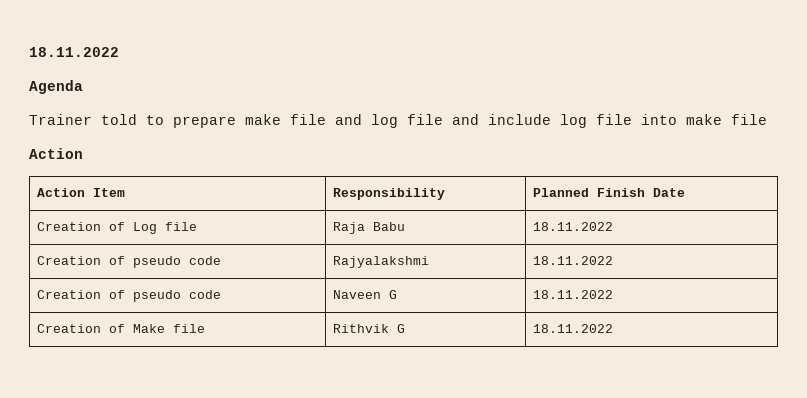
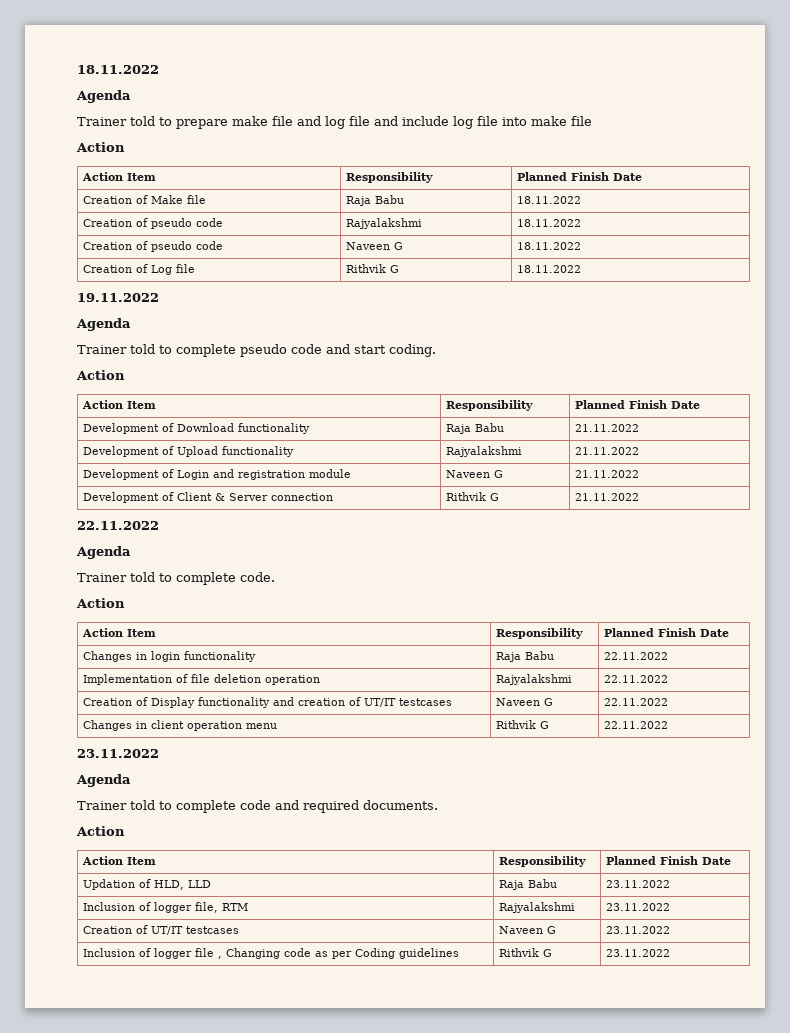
- Creation of Log file | Raja Babu | 18.11.2022
+ Creation of Make file | Raja Babu | 18.11.2022
- Creation of Make file | Rithvik G | 18.11.2022
+ Creation of Log file | Rithvik G | 18.11.2022
+ 19.11.2022
+ Agenda
+ Trainer told to complete pseudo code and start coding.
+ Action
+ Action Item | Responsibility | Planned Finish Date
+ Development of Download functionality | Raja Babu | 21.11.2022
+ Development of Upload functionality | Rajyalakshmi | 21.11.2022
+ Development of Login and registration module | Naveen G | 21.11.2022
+ Development of Client & Server connection | Rithvik G | 21.11.2022
+ 22.11.2022
+ Agenda
+ Trainer told to complete code.
+ Action
+ Action Item | Responsibility | Planned Finish Date
+ Changes in login functionality | Raja Babu | 22.11.2022
+ Implementation of file deletion operation | Rajyalakshmi | 22.11.2022
+ Creation of Display functionality and creation of UT/IT testcases | Naveen G | 22.11.2022
+ Changes in client operation menu | Rithvik G | 22.11.2022
+ 23.11.2022
+ Agenda
+ Trainer told to complete code and required documents.
+ Action
+ Action Item | Responsibility | Planned Finish Date
+ Updation of HLD, LLD | Raja Babu | 23.11.2022
+ Inclusion of logger file, RTM | Rajyalakshmi | 23.11.2022
+ Creation of UT/IT testcases | Naveen G | 23.11.2022
+ Inclusion of logger file , Changing code as per Coding guidelines | Rithvik G | 23.11.2022

